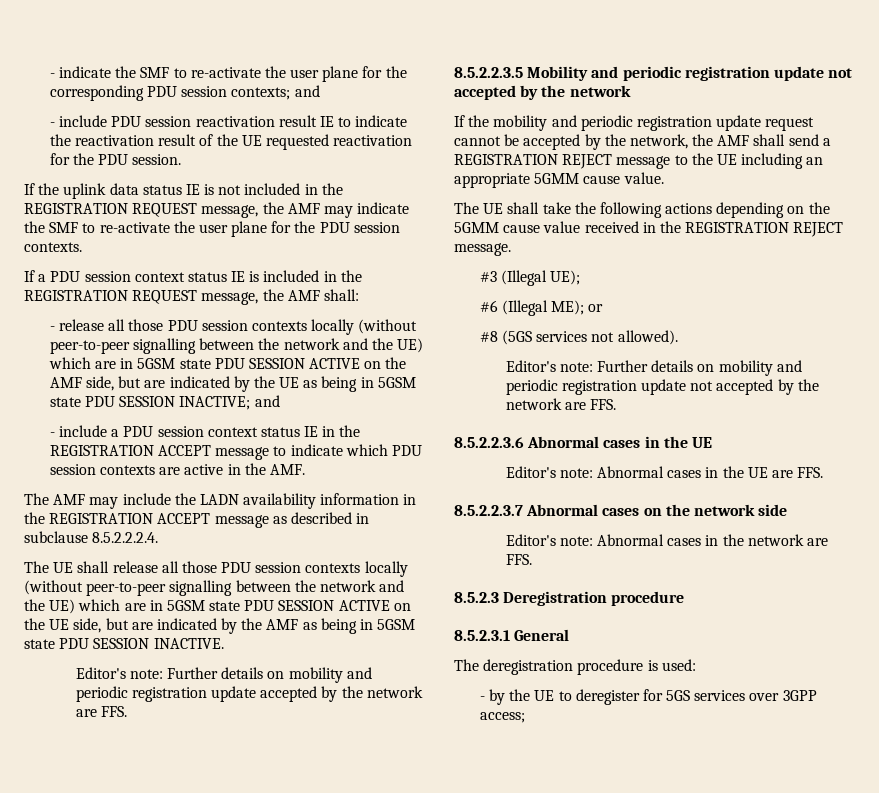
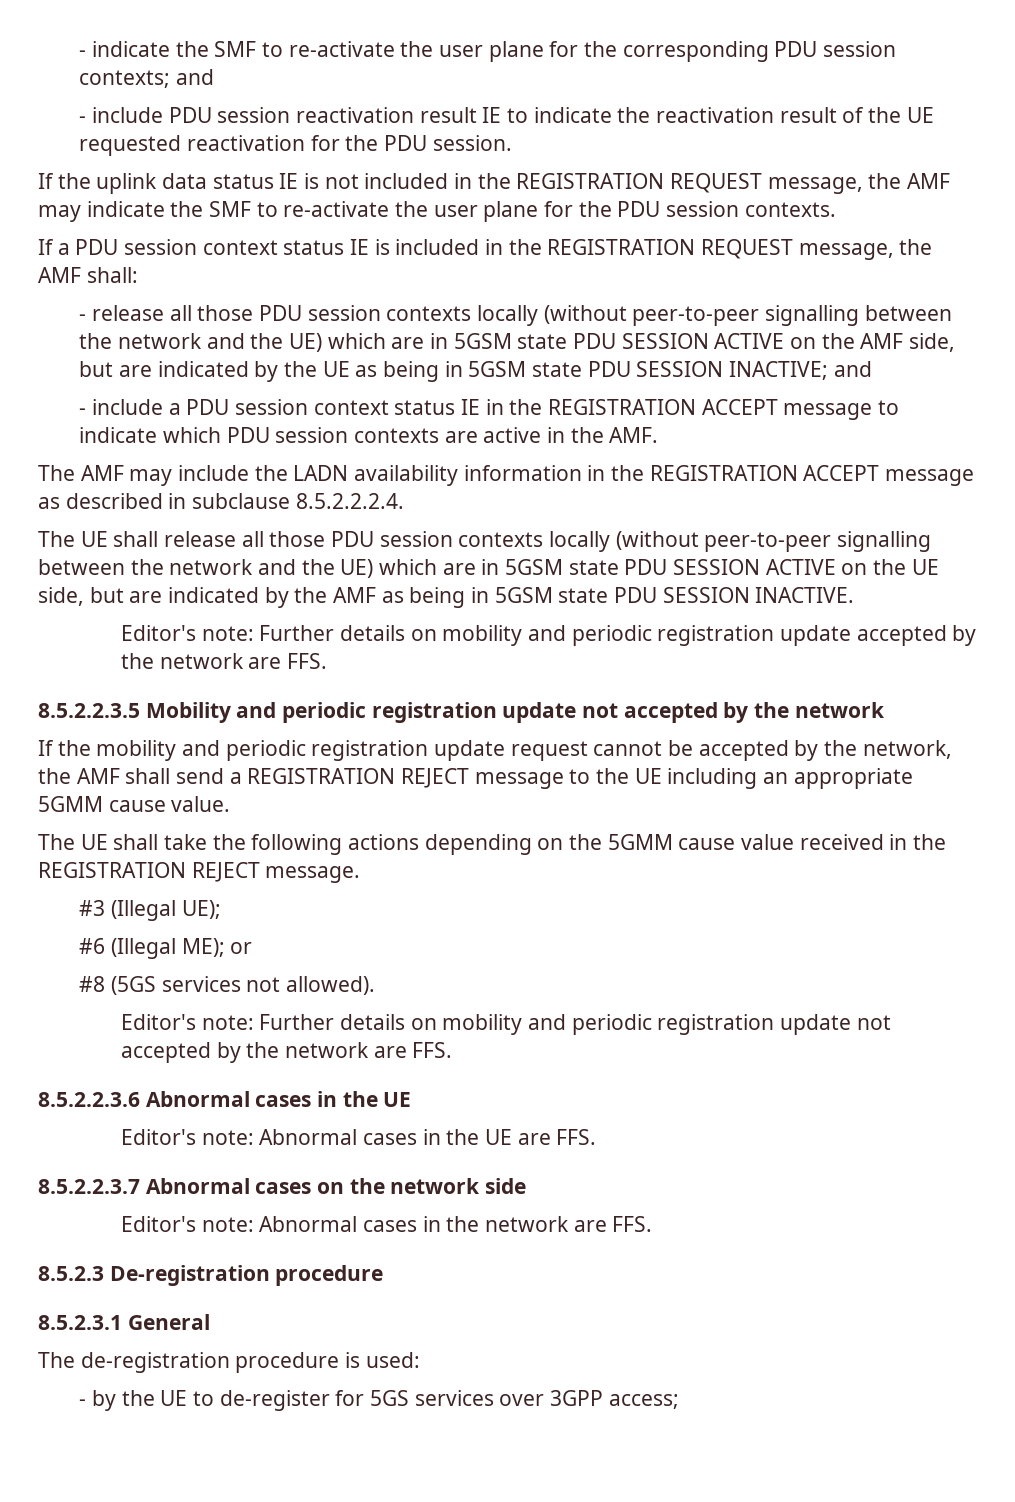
- 8.5.2.3 Deregistration procedure
+ 8.5.2.3 De-registration procedure
- The deregistration procedure is used:
+ The de-registration procedure is used:
- - by the UE to deregister for 5GS services over 3GPP access;
+ - by the UE to de-register for 5GS services over 3GPP access;

